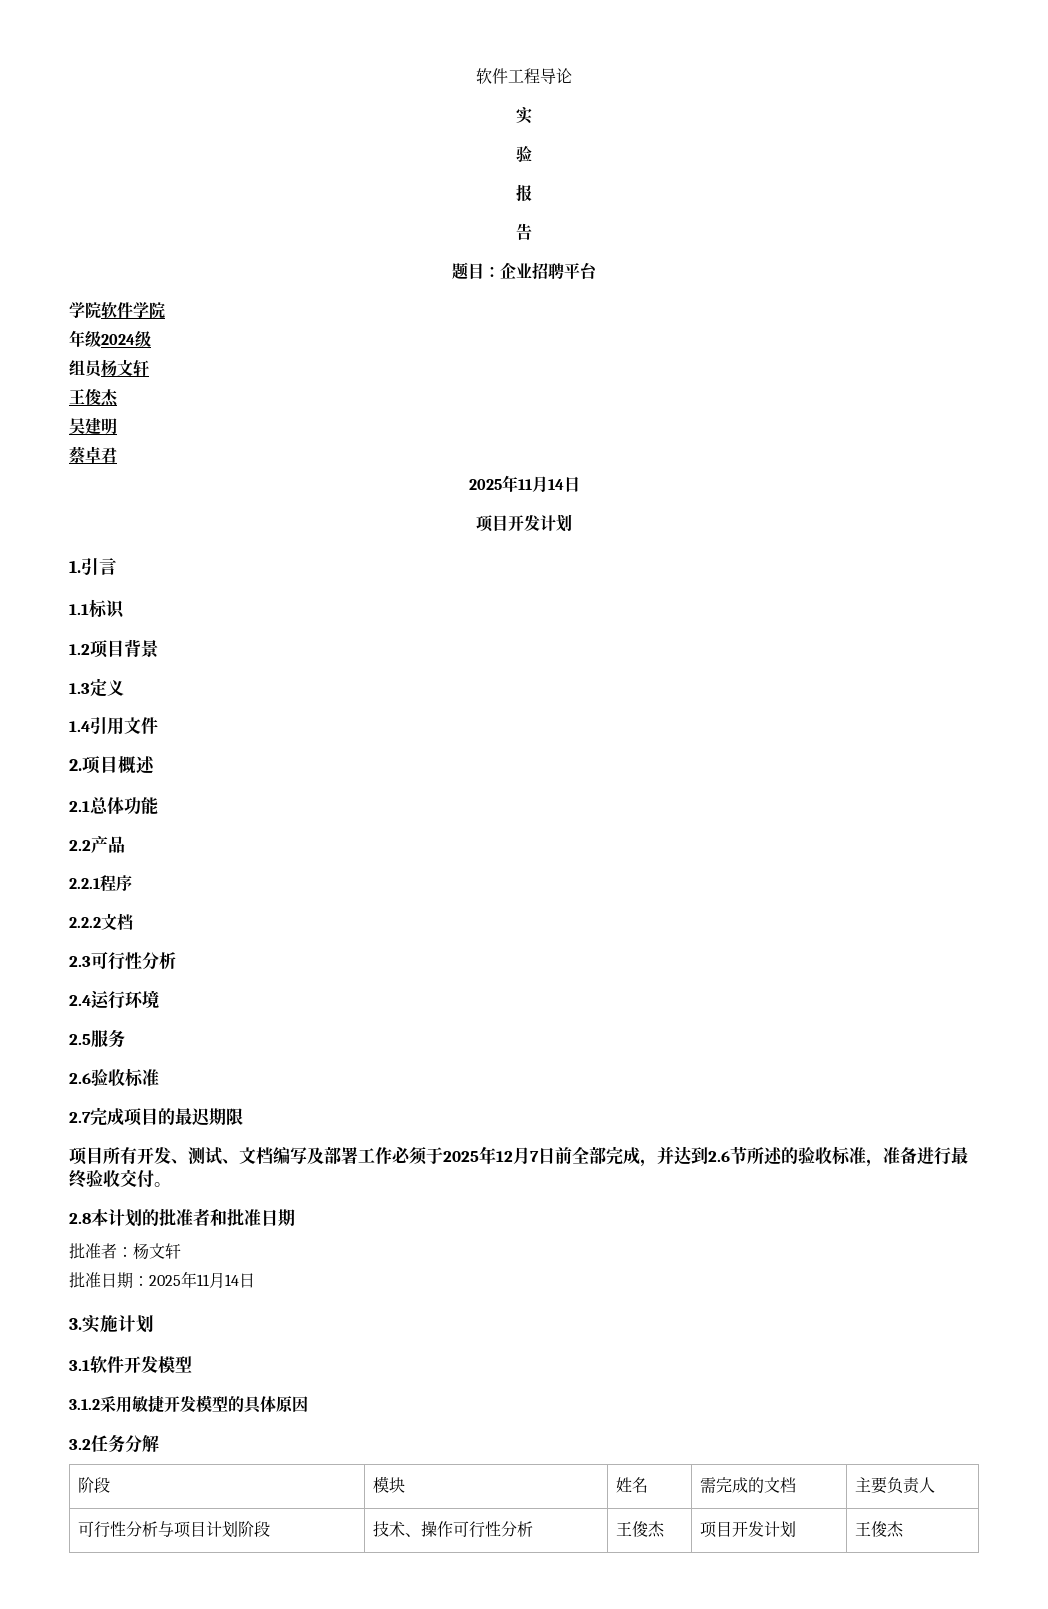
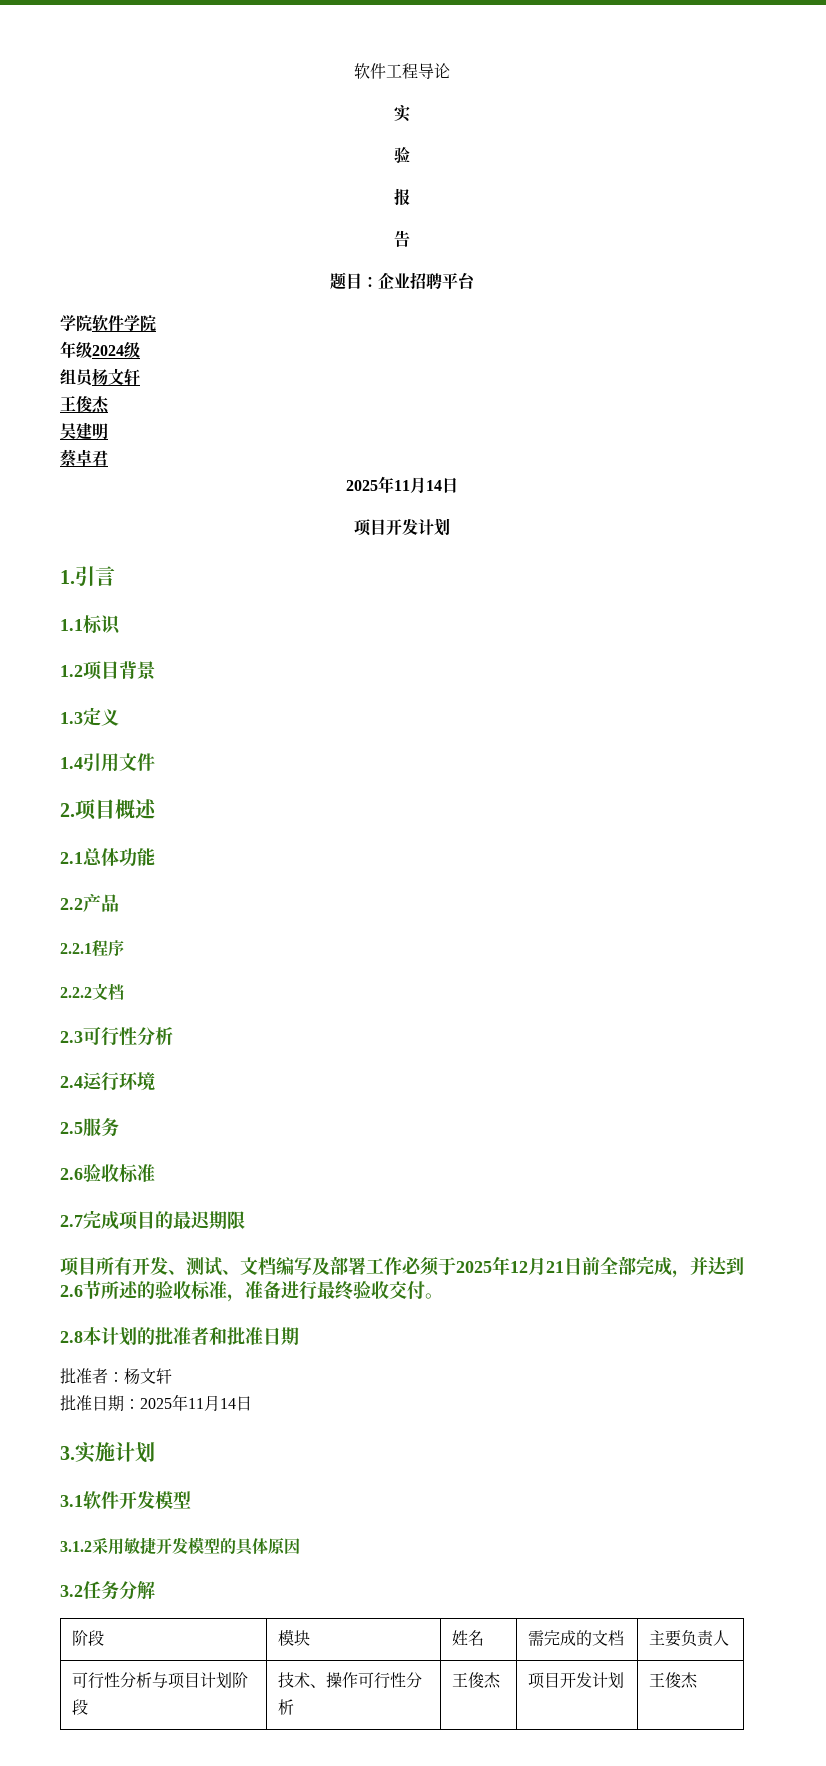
- 项目所有开发、测试、文档编写及部署工作必须于2025年12月7日前全部完成，并达到2.6节所述的验收标准，准备进行最终验收交付。
+ 项目所有开发、测试、文档编写及部署工作必须于2025年12月21日前全部完成，并达到2.6节所述的验收标准，准备进行最终验收交付。

